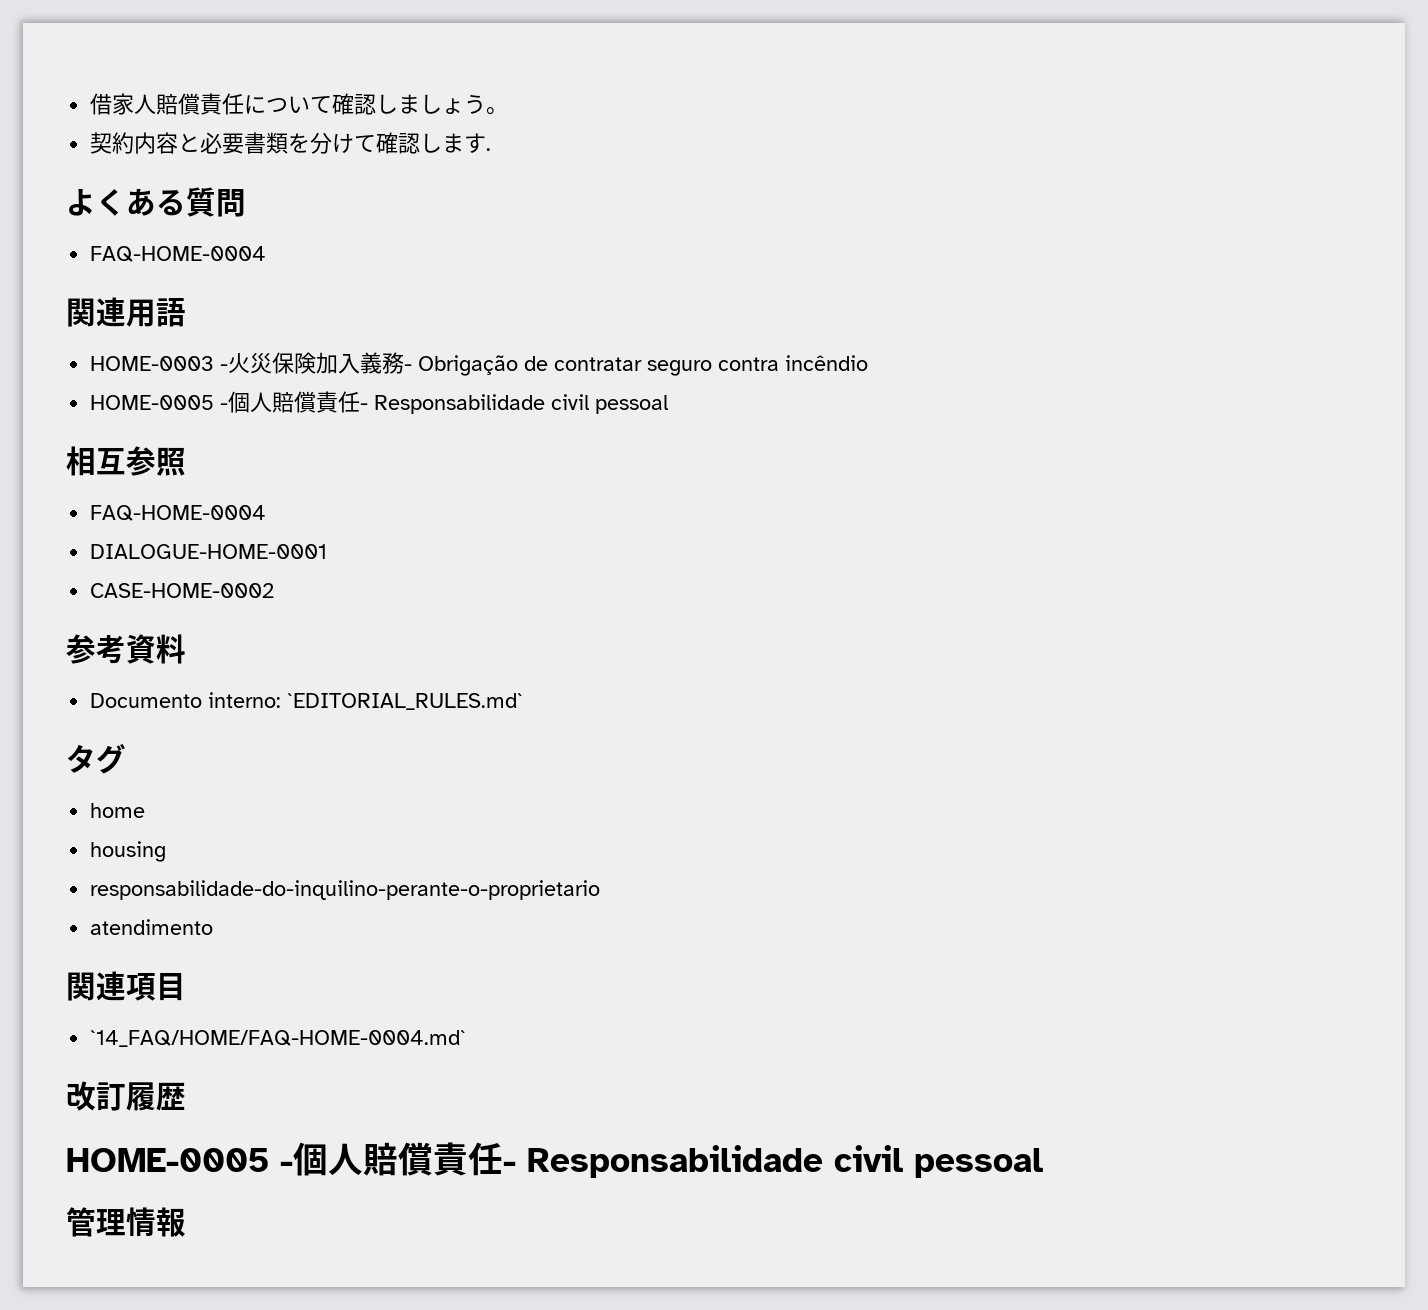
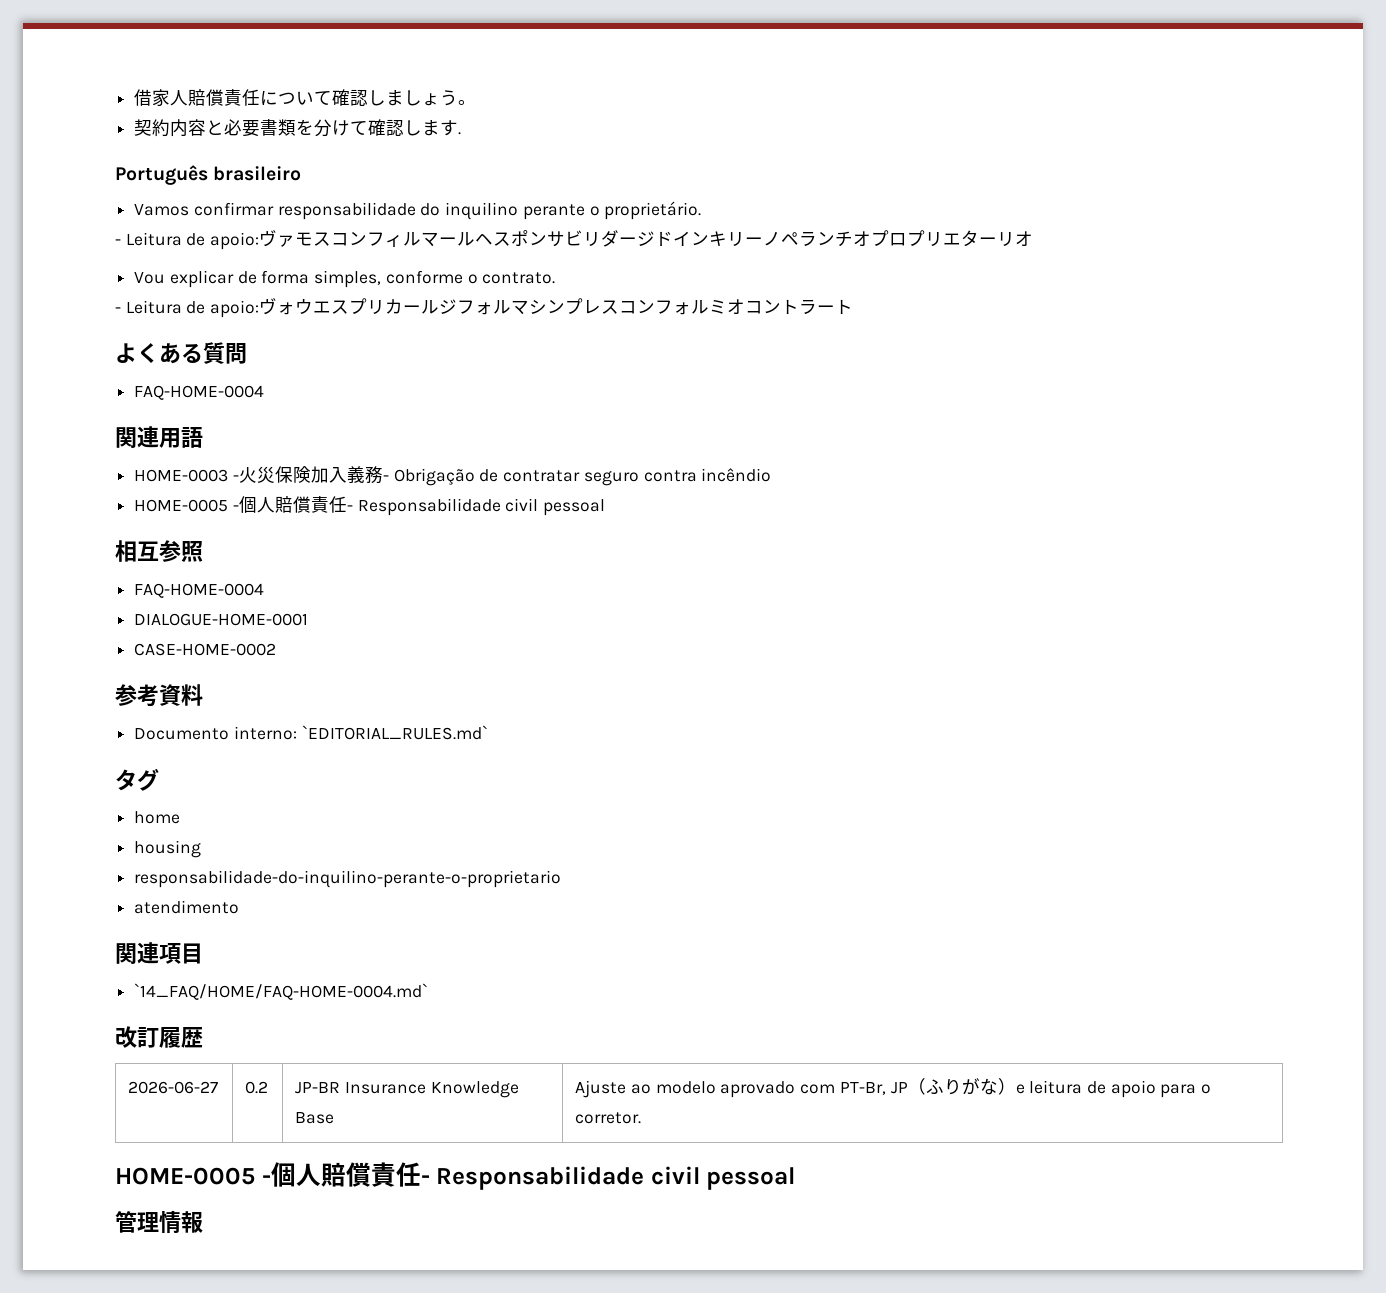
+ Português brasileiro
+ Vamos confirmar responsabilidade do inquilino perante o proprietário.
+ - Leitura de apoio:ヴァモスコンフィルマールヘスポンサビリダージドインキリーノペランチオプロプリエターリオ
+ Vou explicar de forma simples, conforme o contrato.
+ - Leitura de apoio:ヴォウエスプリカールジフォルマシンプレスコンフォルミオコントラート
+ 2026-06-27 | 0.2 | JP-BR Insurance Knowledge Base | Ajuste ao modelo aprovado com PT-Br, JP（ふりがな）e leitura de apoio para o corretor.

